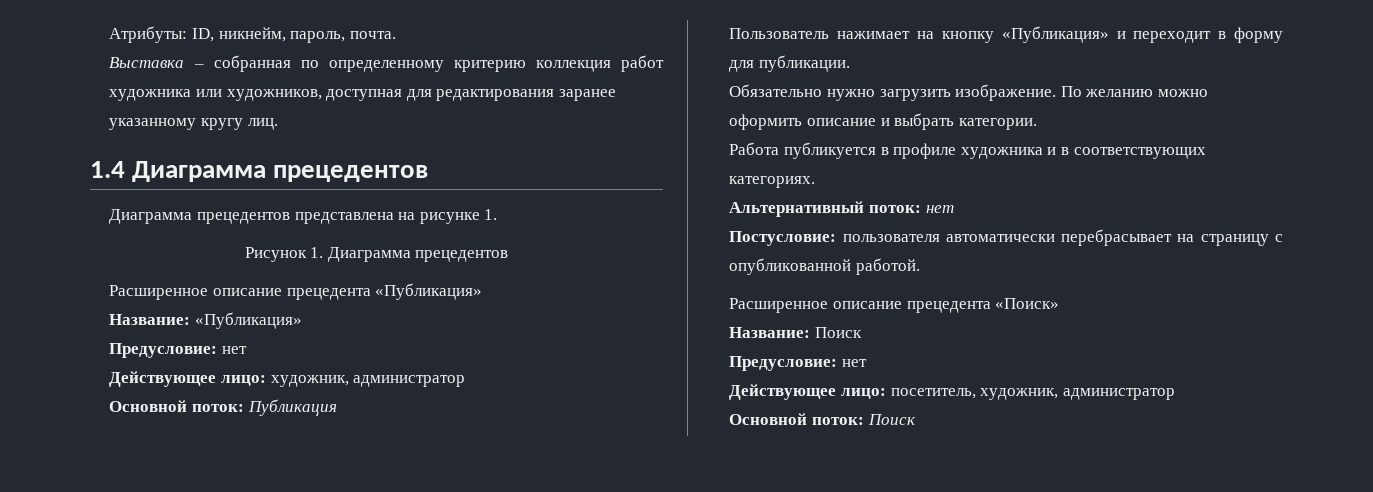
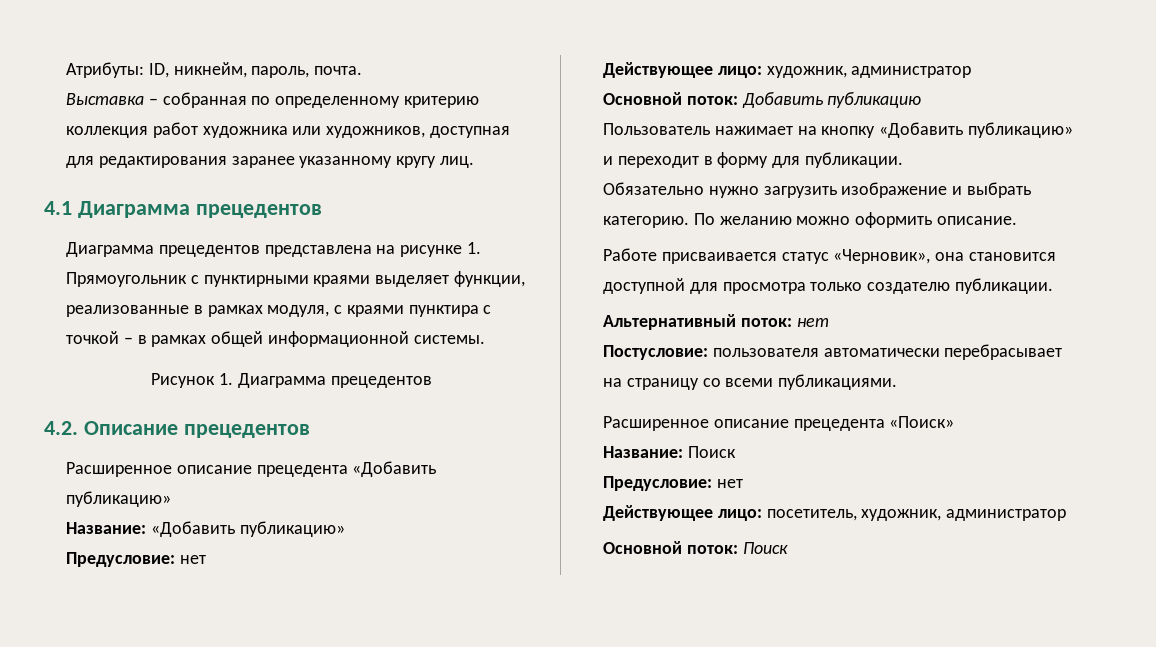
- 1.4 Диаграмма прецедентов
+ 4.1 Диаграмма прецедентов
- Диаграмма прецедентов представлена на рисунке 1.
+ Диаграмма прецедентов представлена на рисунке 1. Прямоугольник с пунктирными краями выделяет функции, реализованные в рамках модуля, с краями пунктира с точкой – в рамках общей информационной системы.
- Расширенное описание прецедента «Публикация»
- Название: «Публикация»
+ 4.2. Описание прецедентов
+ Расширенное описание прецедента «Добавить публикацию»
+ Название: «Добавить публикацию»
- Основной поток: Публикация
+ Основной поток: Добавить публикацию
- Пользователь нажимает на кнопку «Публикация» и переходит в форму для публикации.
+ Пользователь нажимает на кнопку «Добавить публикацию» и переходит в форму для публикации.
- Обязательно нужно загрузить изображение. По желанию можно оформить описание и выбрать категории.
- Работа публикуется в профиле художника и в соответствующих категориях.
+ Обязательно нужно загрузить изображение и выбрать категорию. По желанию можно оформить описание.
+ Работе присваивается статус «Черновик», она становится доступной для просмотра только создателю публикации.
- Постусловие: пользователя автоматически перебрасывает на страницу с опубликованной работой.
+ Постусловие: пользователя автоматически перебрасывает на страницу со всеми публикациями.

